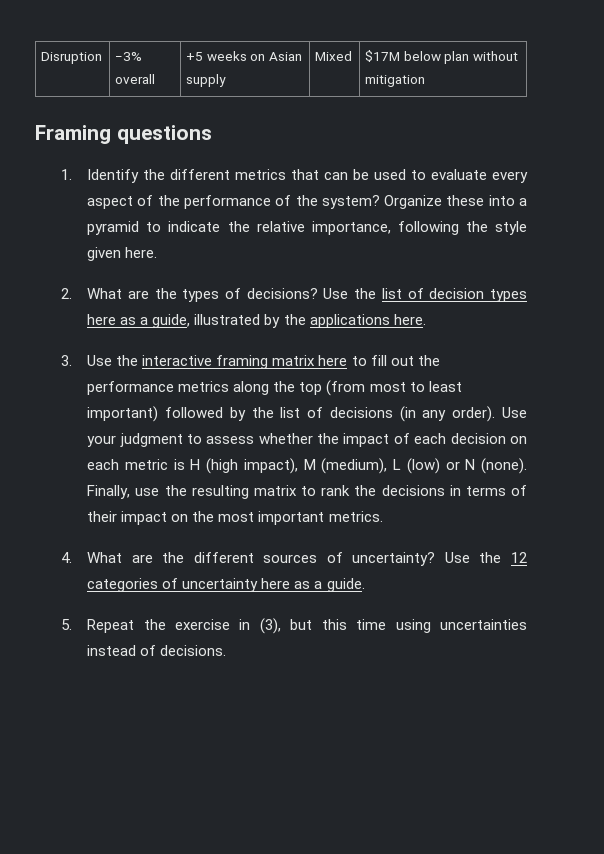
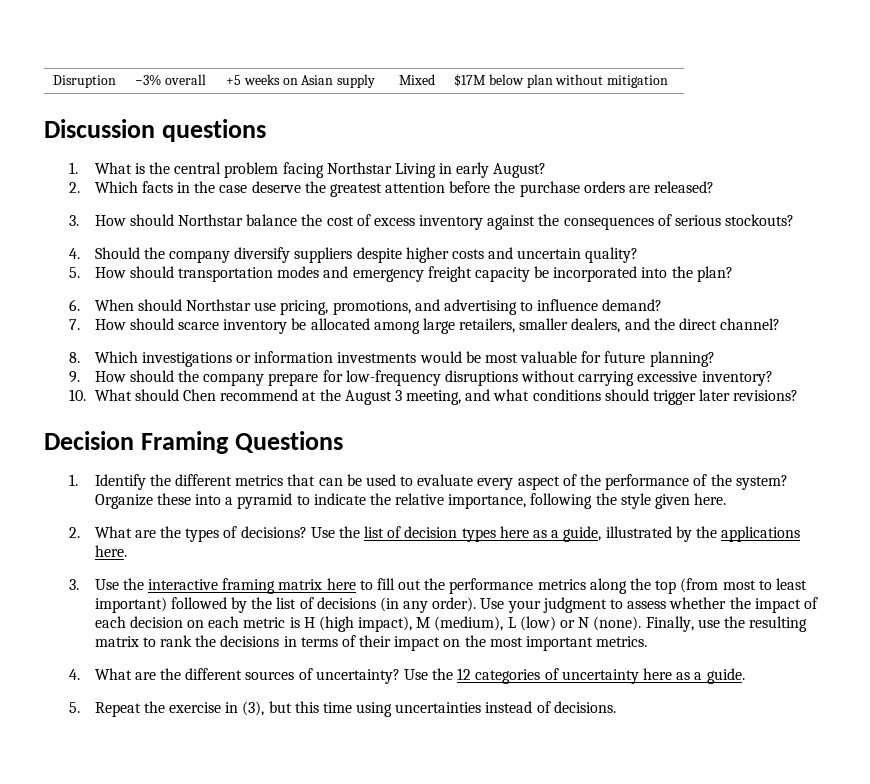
- Framing questions
+ Discussion questions
+ 1. What is the central problem facing Northstar Living in early August?
+ 2. Which facts in the case deserve the greatest attention before the purchase orders are released?
+ 3. How should Northstar balance the cost of excess inventory against the consequences of serious stockouts?
+ 4. Should the company diversify suppliers despite higher costs and uncertain quality?
+ 5. How should transportation modes and emergency freight capacity be incorporated into the plan?
+ 6. When should Northstar use pricing, promotions, and advertising to influence demand?
+ 7. How should scarce inventory be allocated among large retailers, smaller dealers, and the direct channel?
+ 8. Which investigations or information investments would be most valuable for future planning?
+ 9. How should the company prepare for low-frequency disruptions without carrying excessive inventory?
+ 10. What should Chen recommend at the August 3 meeting, and what conditions should trigger later revisions?
+ Decision Framing Questions

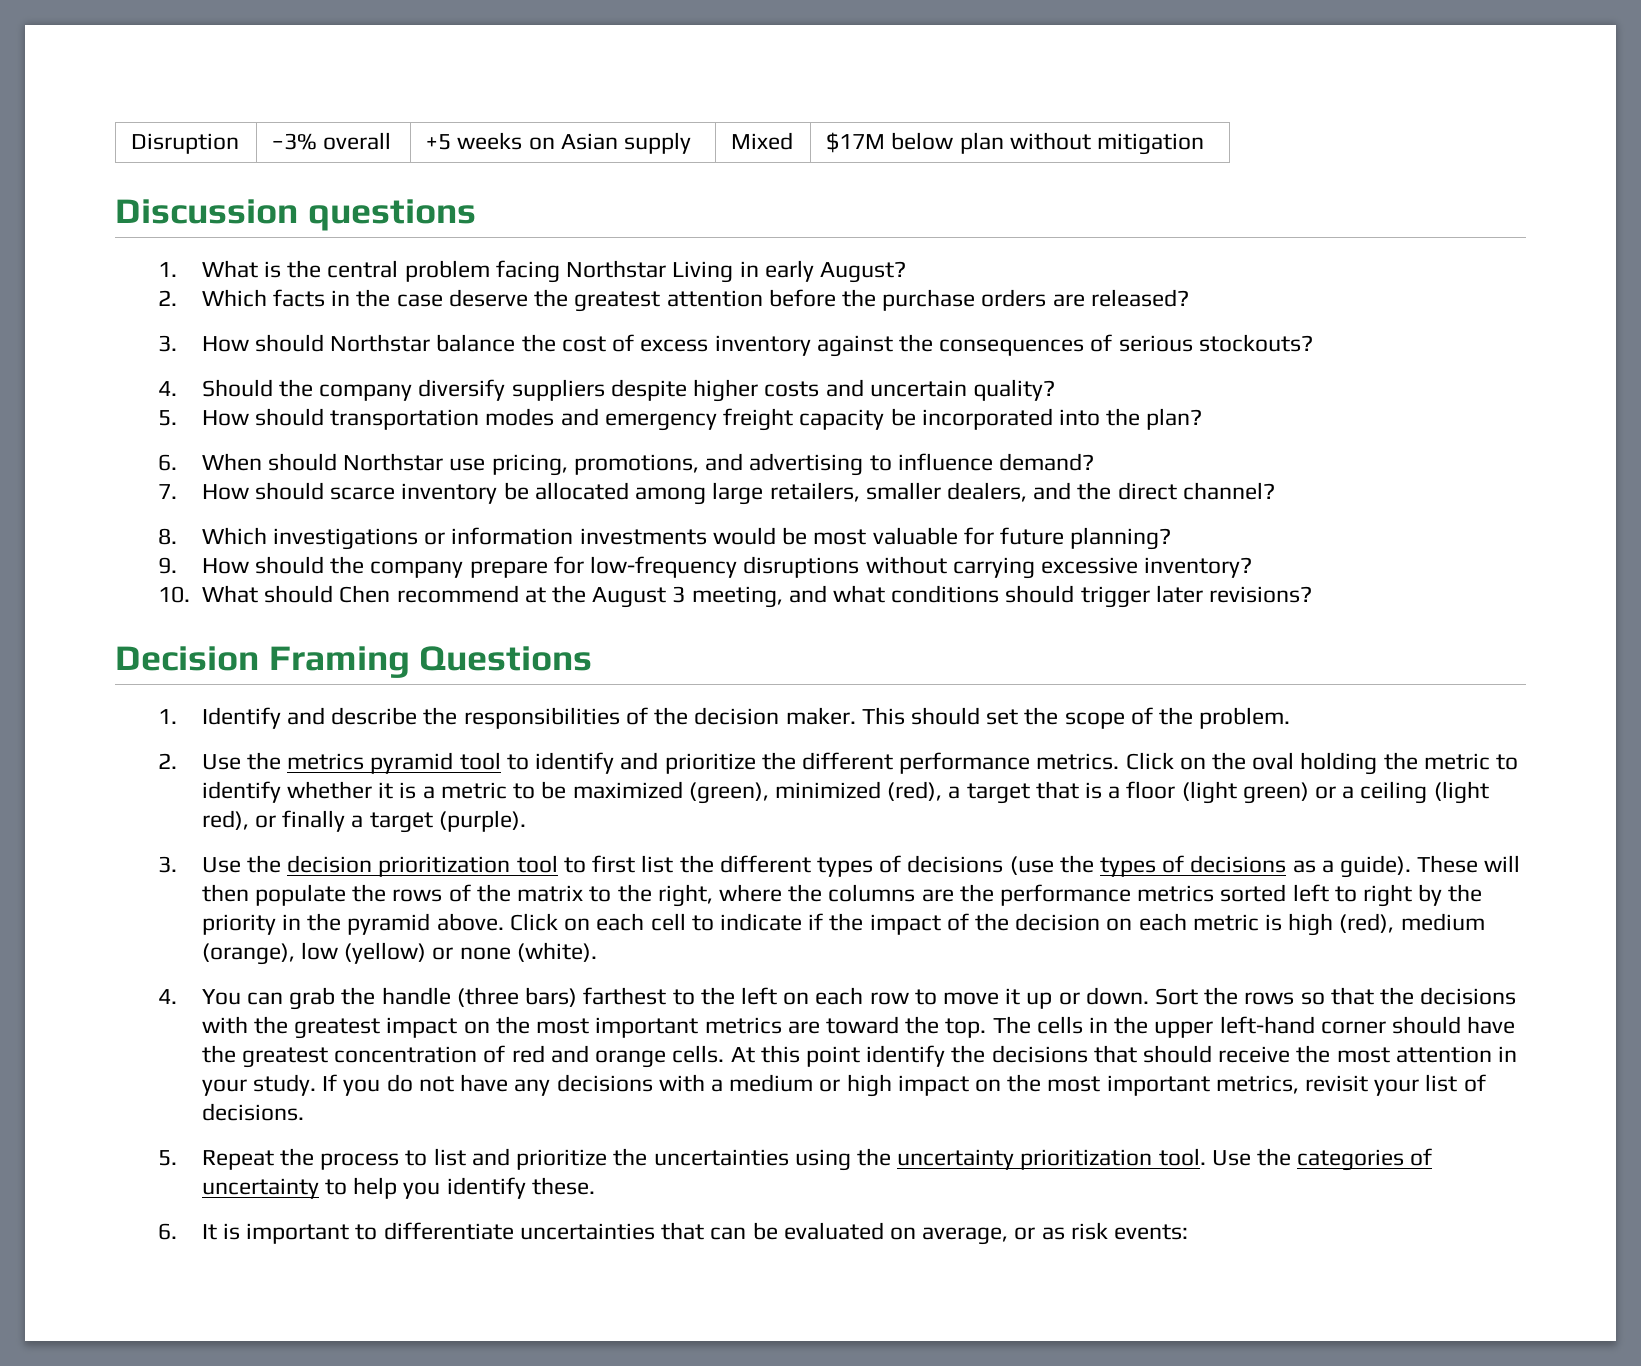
- 1. Identify the different metrics that can be used to evaluate every aspect of the performance of the system? Organize these into a pyramid to indicate the relative importance, following the style given here.
- 2. What are the types of decisions? Use the list of decision types here as a guide, illustrated by the applications here.
- 3. Use the interactive framing matrix here to fill out the performance metrics along the top (from most to least important) followed by the list of decisions (in any order). Use your judgment to assess whether the impact of each decision on each metric is H (high impact), M (medium), L (low) or N (none). Finally, use the resulting matrix to rank the decisions in terms of their impact on the most important metrics.
- 4. What are the different sources of uncertainty? Use the 12 categories of uncertainty here as a guide.
- 5. Repeat the exercise in (3), but this time using uncertainties instead of decisions.
+ 1. Identify and describe the responsibilities of the decision maker. This should set the scope of the problem.
+ 2. Use the metrics pyramid tool to identify and prioritize the different performance metrics. Click on the oval holding the metric to identify whether it is a metric to be maximized (green), minimized (red), a target that is a floor (light green) or a ceiling (light red), or finally a target (purple).
+ 3. Use the decision prioritization tool to first list the different types of decisions (use the types of decisions as a guide). These will then populate the rows of the matrix to the right, where the columns are the performance metrics sorted left to right by the priority in the pyramid above. Click on each cell to indicate if the impact of the decision on each metric is high (red), medium (orange), low (yellow) or none (white).
+ 4. You can grab the handle (three bars) farthest to the left on each row to move it up or down. Sort the rows so that the decisions with the greatest impact on the most important metrics are toward the top. The cells in the upper left-hand corner should have the greatest concentration of red and orange cells. At this point identify the decisions that should receive the most attention in your study. If you do not have any decisions with a medium or high impact on the most important metrics, revisit your list of decisions.
+ 5. Repeat the process to list and prioritize the uncertainties using the uncertainty prioritization tool. Use the categories of uncertainty to help you identify these.
+ 6. It is important to differentiate uncertainties that can be evaluated on average, or as risk events:

